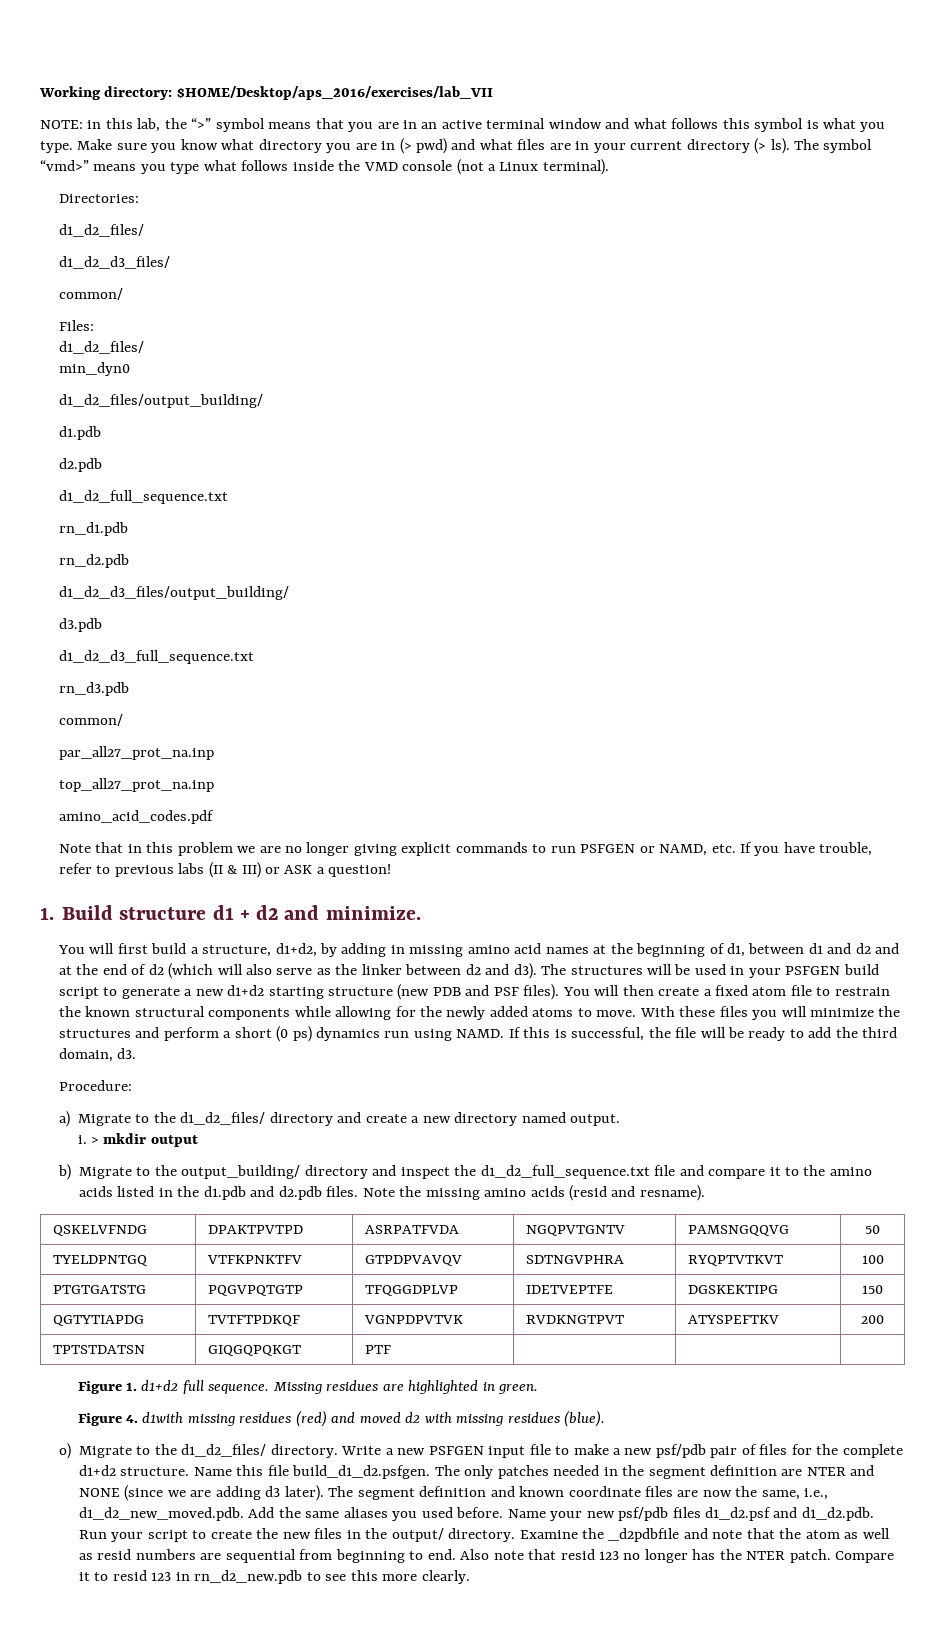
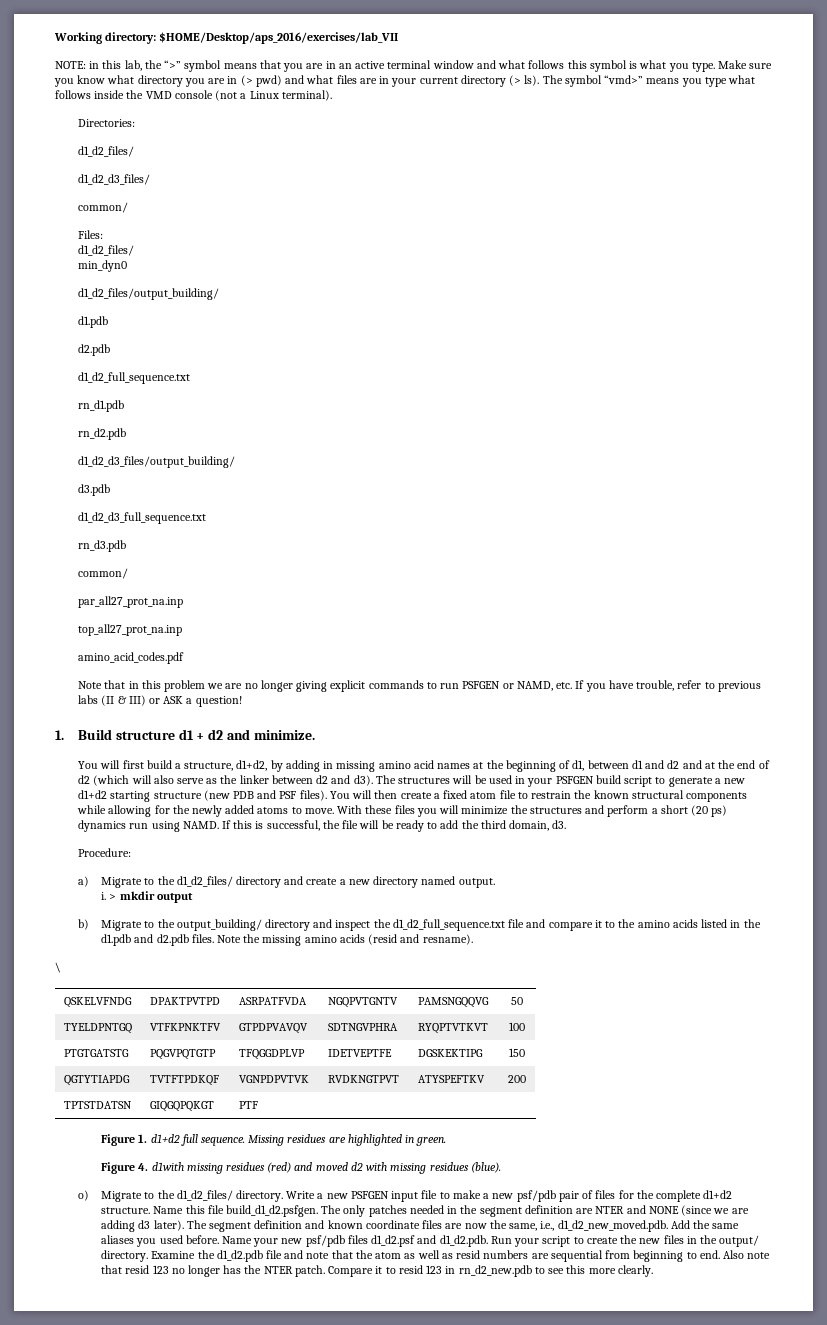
- With these files you will minimize the structures and perform a short (0 ps) dynamics run using NAMD.
+ With these files you will minimize the structures and perform a short (20 ps) dynamics run using NAMD.
+ \
- Examine the _d2pdbfile and note that the atom as well as resid numbers are sequential from beginning to end.
+ Examine the d1_d2.pdb file and note that the atom as well as resid numbers are sequential from beginning to end.

